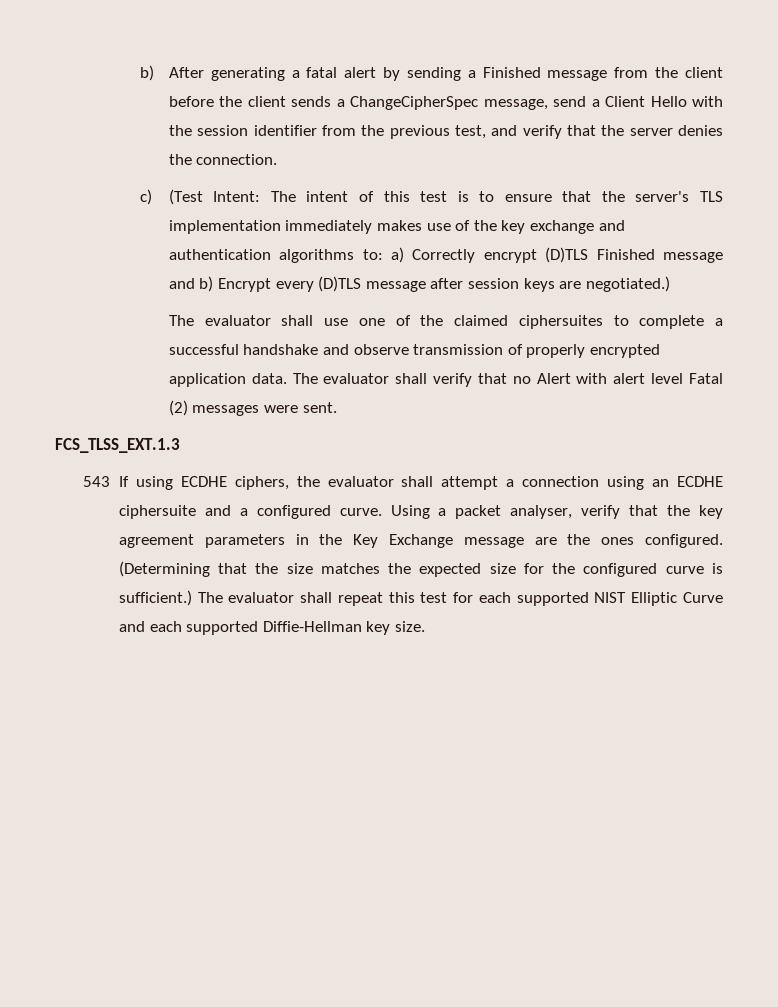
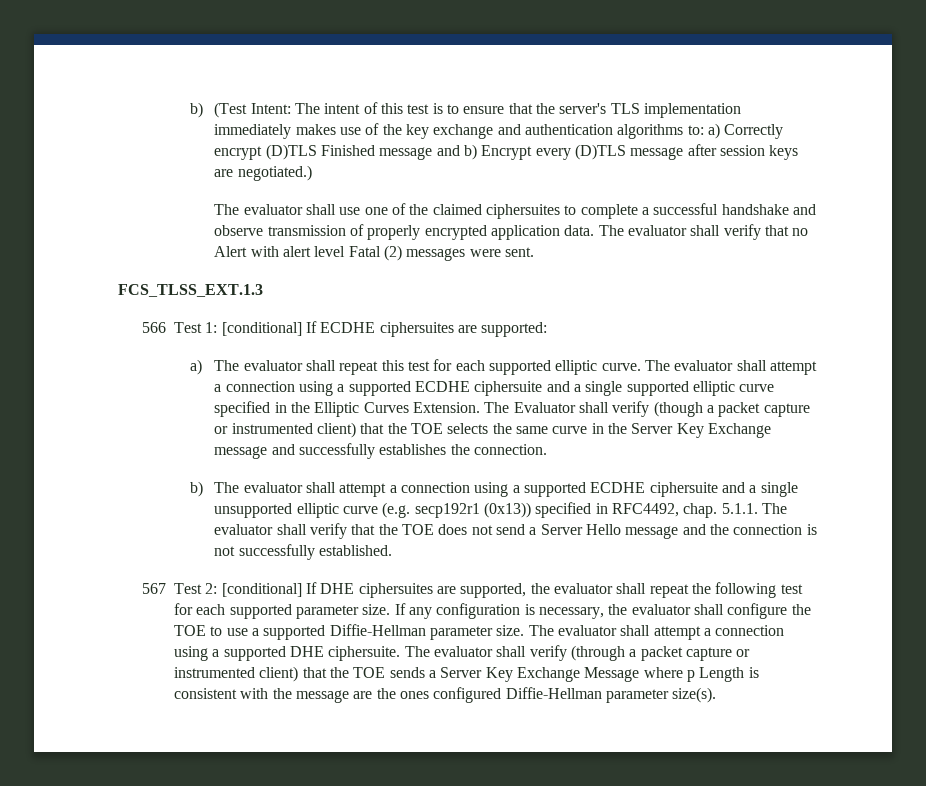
- b) After generating a fatal alert by sending a Finished message from the client before the client sends a ChangeCipherSpec message, send a Client Hello with the session identifier from the previous test, and verify that the server denies the connection.
- c) (Test Intent: The intent of this test is to ensure that the server's TLS implementation immediately makes use of the key exchange and authentication algorithms to: a) Correctly encrypt (D)TLS Finished message and b) Encrypt every (D)TLS message after session keys are negotiated.)
+ b) (Test Intent: The intent of this test is to ensure that the server's TLS implementation immediately makes use of the key exchange and authentication algorithms to: a) Correctly encrypt (D)TLS Finished message and b) Encrypt every (D)TLS message after session keys are negotiated.)
- 543 If using ECDHE ciphers, the evaluator shall attempt a connection using an ECDHE ciphersuite and a configured curve. Using a packet analyser, verify that the key agreement parameters in the Key Exchange message are the ones configured. (Determining that the size matches the expected size for the configured curve is sufficient.) The evaluator shall repeat this test for each supported NIST Elliptic Curve and each supported Diffie-Hellman key size.
+ 566 Test 1: [conditional] If ECDHE ciphersuites are supported:
+ a) The evaluator shall repeat this test for each supported elliptic curve. The evaluator shall attempt a connection using a supported ECDHE ciphersuite and a single supported elliptic curve specified in the Elliptic Curves Extension. The Evaluator shall verify (though a packet capture or instrumented client) that the TOE selects the same curve in the Server Key Exchange message and successfully establishes the connection.
+ b) The evaluator shall attempt a connection using a supported ECDHE ciphersuite and a single unsupported elliptic curve (e.g. secp192r1 (0x13)) specified in RFC4492, chap. 5.1.1. The evaluator shall verify that the TOE does not send a Server Hello message and the connection is not successfully established.
+ 567 Test 2: [conditional] If DHE ciphersuites are supported, the evaluator shall repeat the following test for each supported parameter size. If any configuration is necessary, the evaluator shall configure the TOE to use a supported Diffie-Hellman parameter size. The evaluator shall attempt a connection using a supported DHE ciphersuite. The evaluator shall verify (through a packet capture or instrumented client) that the TOE sends a Server Key Exchange Message where p Length is consistent with the message are the ones configured Diffie-Hellman parameter size(s).

